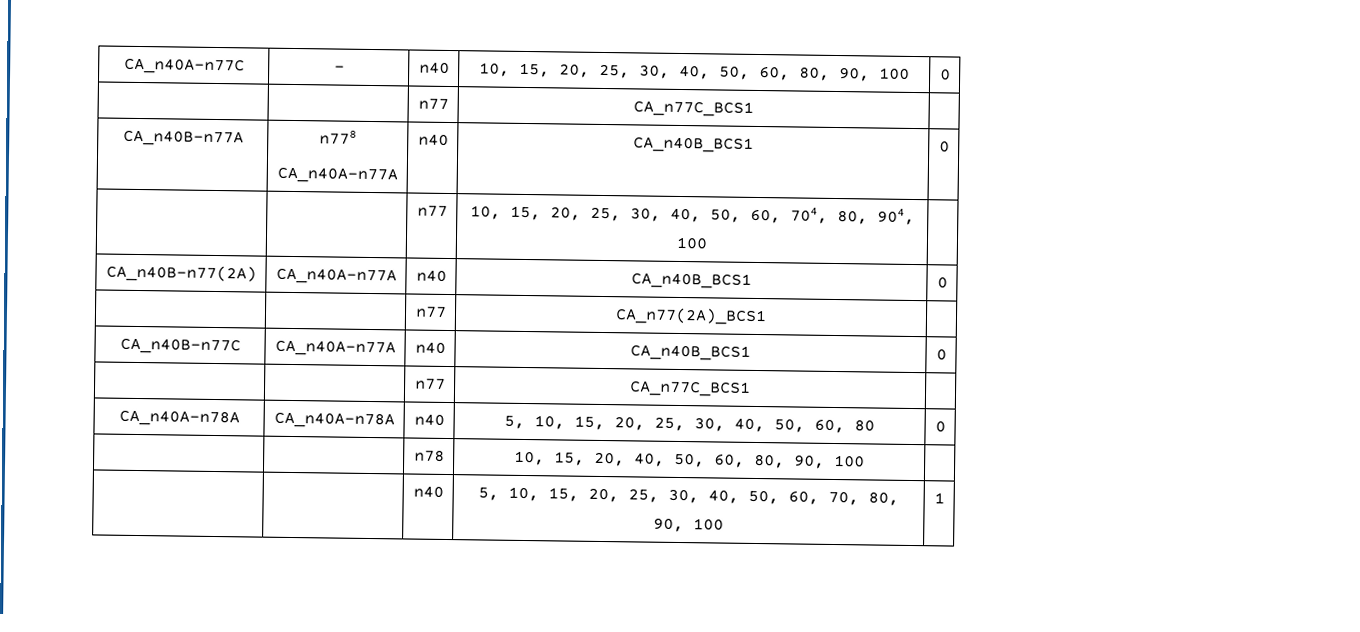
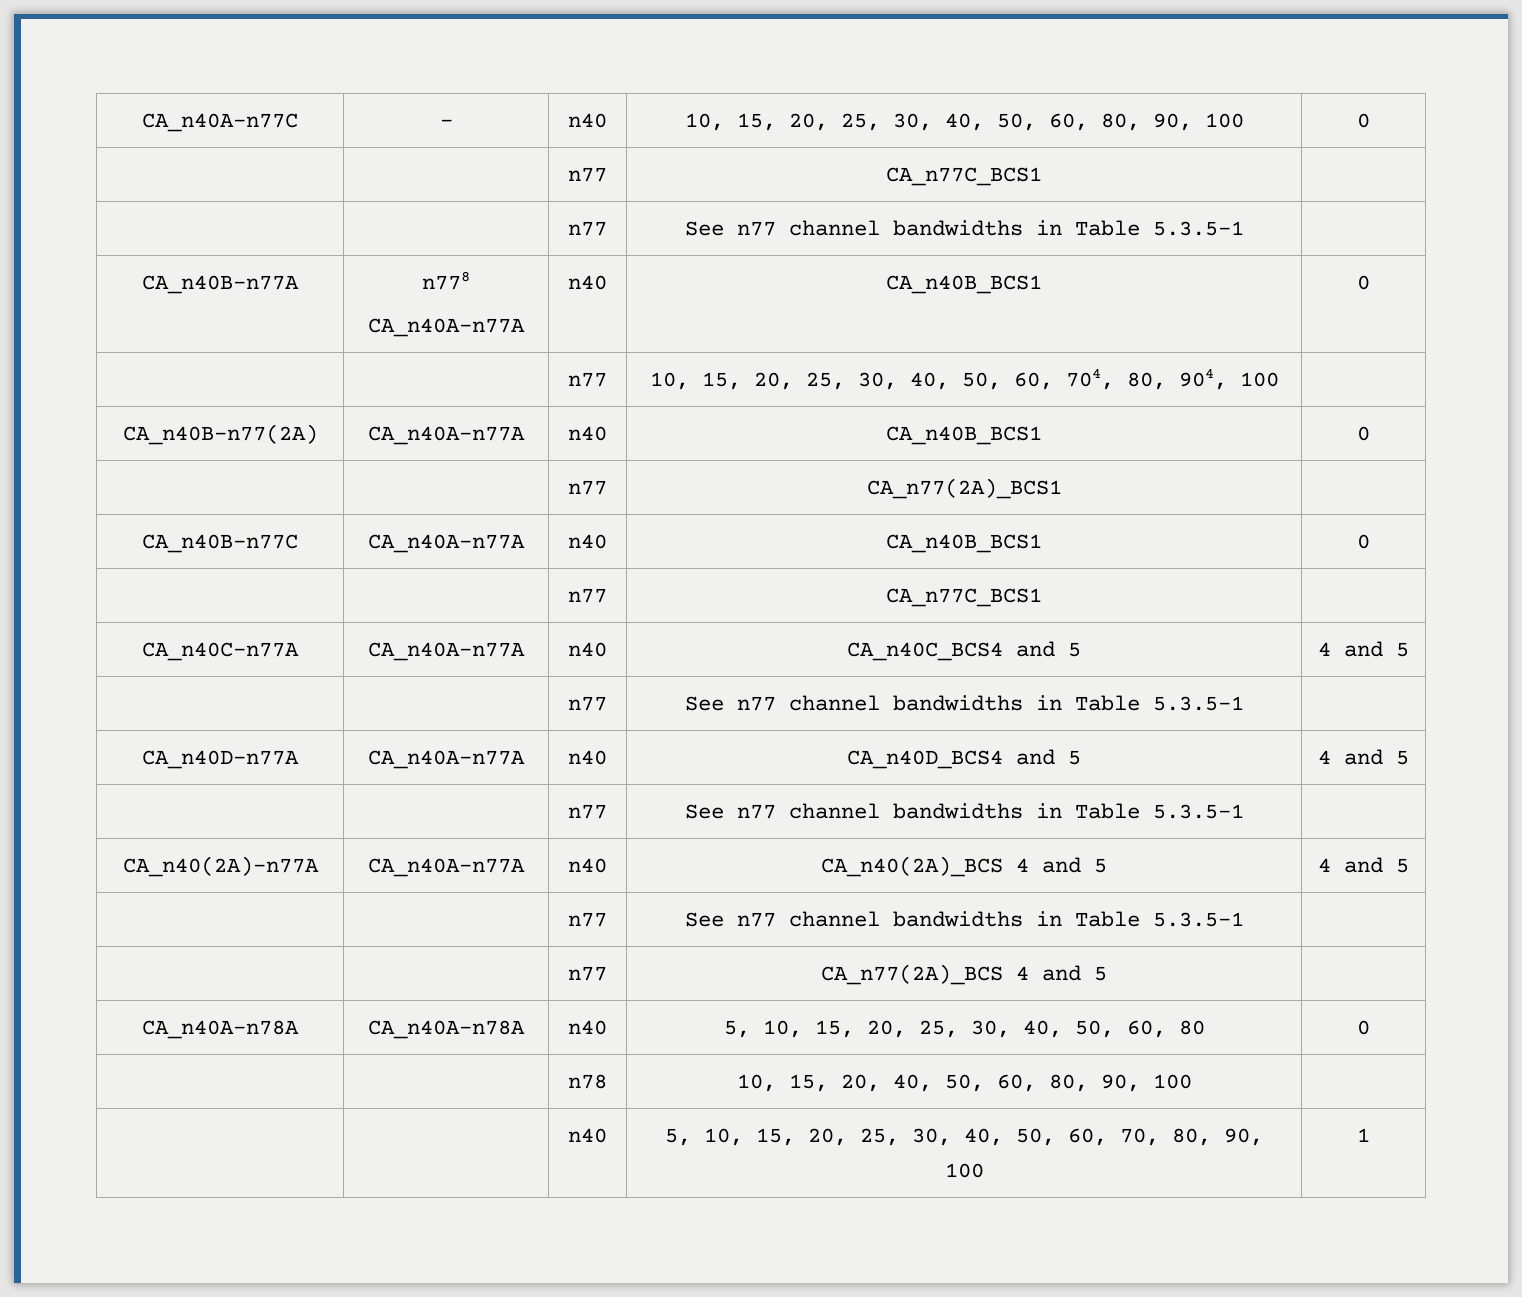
  CA_n40A-n77C | - | n40 | 10, 15, 20, 25, 30, 40, 50, 60, 80, 90, 100 | 0
  | | n77 | CA_n77C_BCS1 |
+ | | n77 | See n77 channel bandwidths in Table 5.3.5-1 |
+ CA_n40C-n77A | CA_n40A-n77A | n40 | CA_n40C_BCS4 and 5 | 4 and 5
+ | | n77 | See n77 channel bandwidths in Table 5.3.5-1 |
+ CA_n40D-n77A | CA_n40A-n77A | n40 | CA_n40D_BCS4 and 5 | 4 and 5
+ | | n77 | See n77 channel bandwidths in Table 5.3.5-1 |
+ CA_n40(2A)-n77A | CA_n40A-n77A | n40 | CA_n40(2A)_BCS 4 and 5 | 4 and 5
+ | | n77 | See n77 channel bandwidths in Table 5.3.5-1 |
+ | | n77 | CA_n77(2A)_BCS 4 and 5 |

